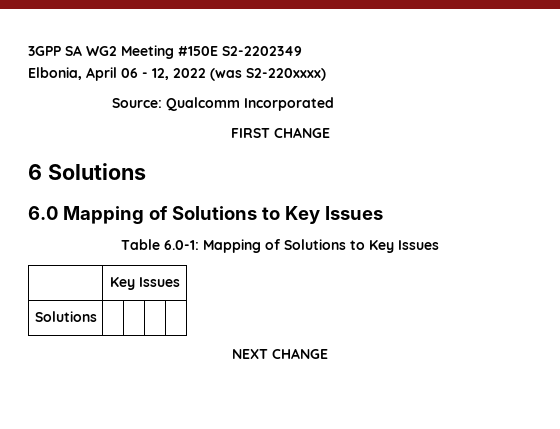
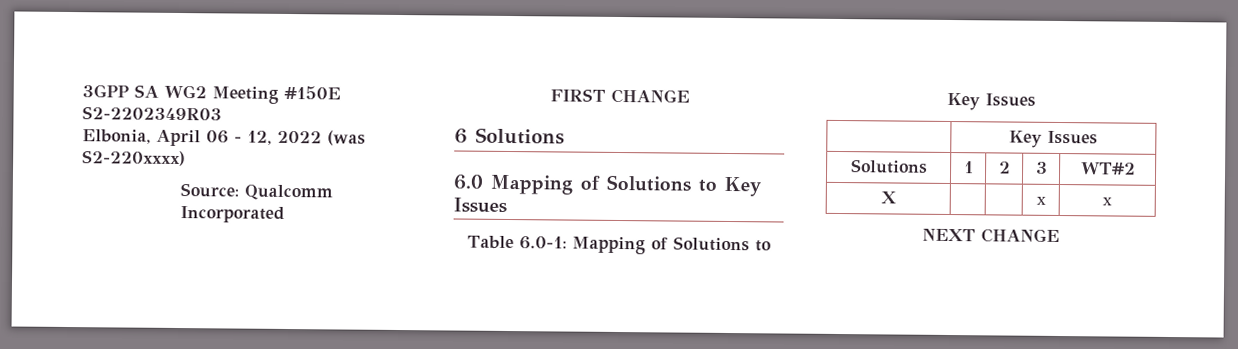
- 3GPP SA WG2 Meeting #150E S2-2202349
+ 3GPP SA WG2 Meeting #150E S2-2202349R03
- Solutions | | | |
+ Solutions | 1 | 2 | 3 | WT#2
+ X | | | x | x

